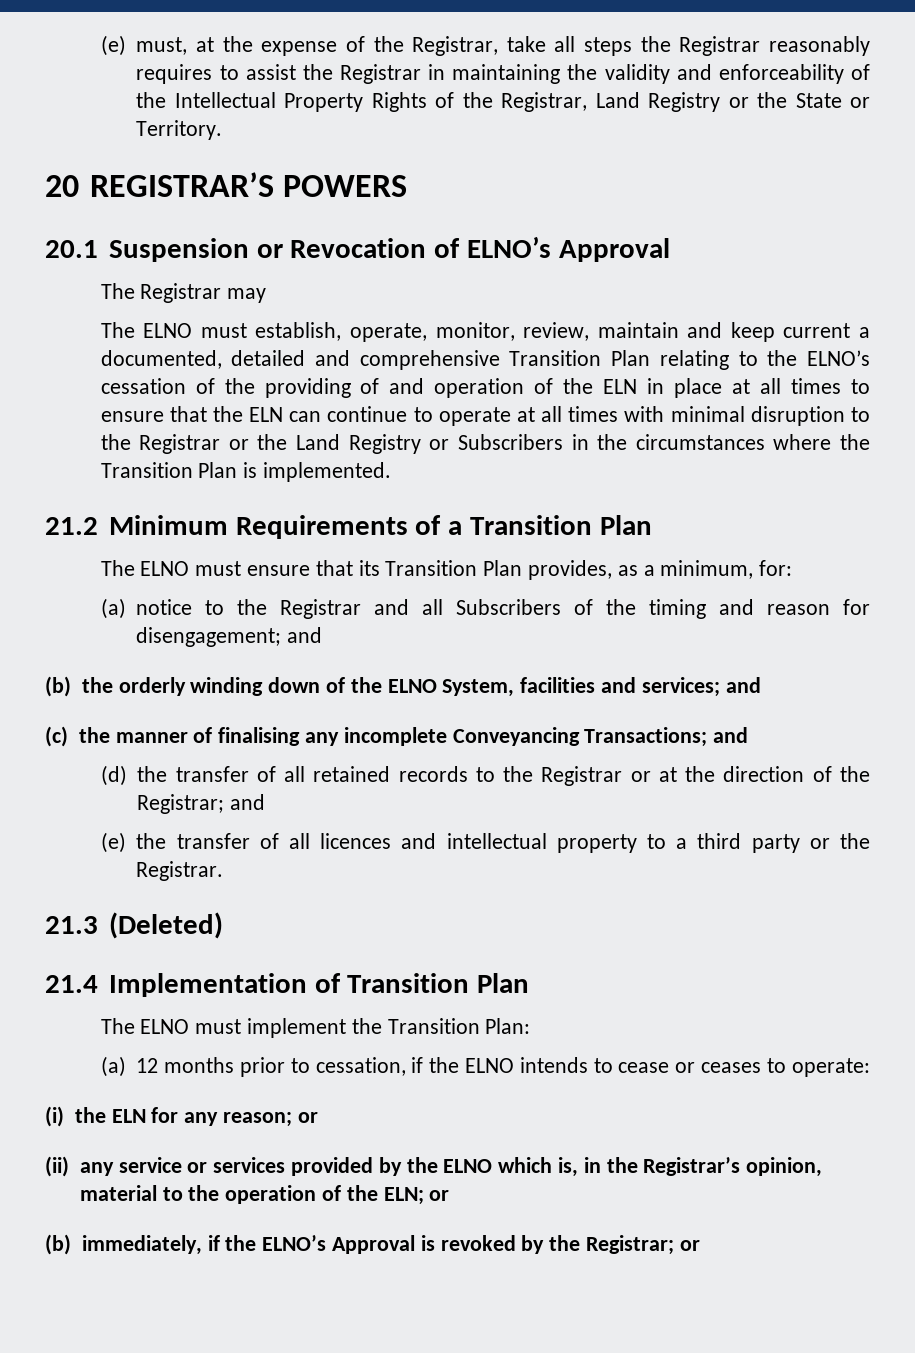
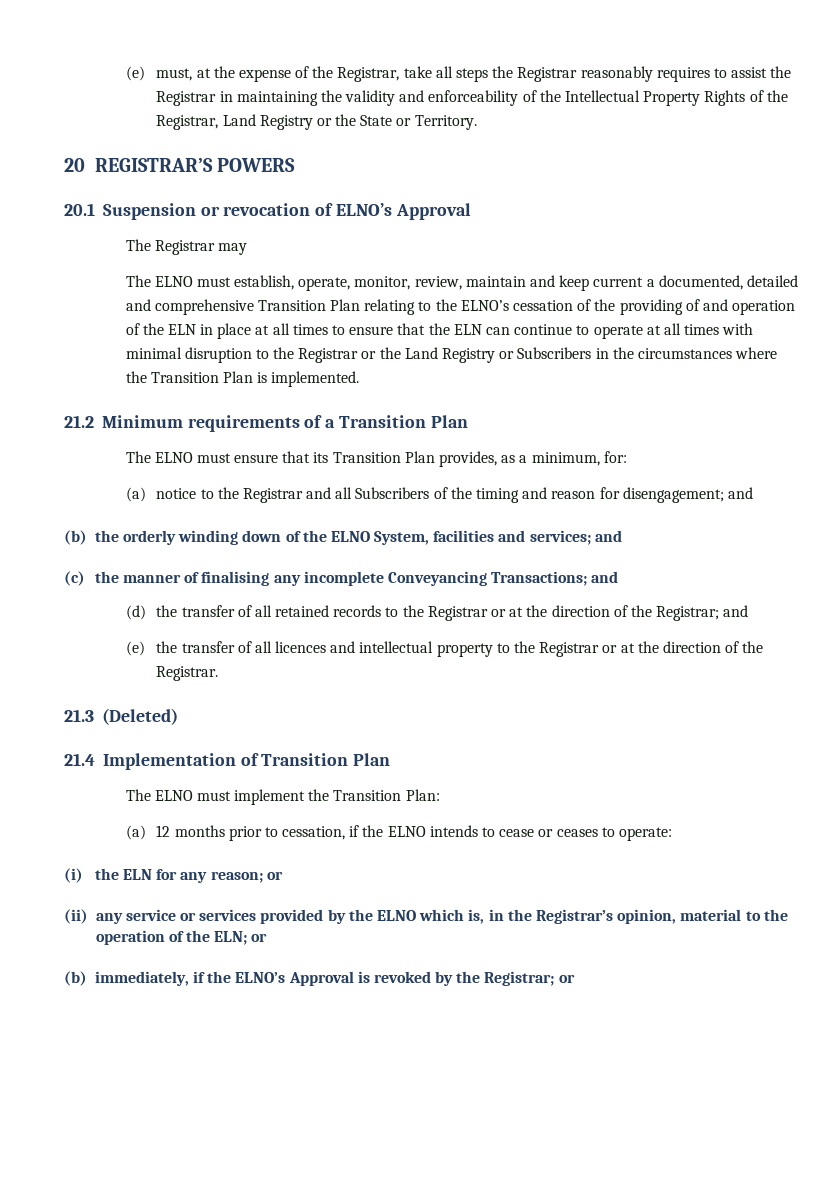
- 20.1 Suspension or Revocation of ELNO’s Approval
+ 20.1 Suspension or revocation of ELNO’s Approval
- 21.2 Minimum Requirements of a Transition Plan
+ 21.2 Minimum requirements of a Transition Plan
- (e) the transfer of all licences and intellectual property to a third party or the Registrar.
+ (e) the transfer of all licences and intellectual property to the Registrar or at the direction of the Registrar.

